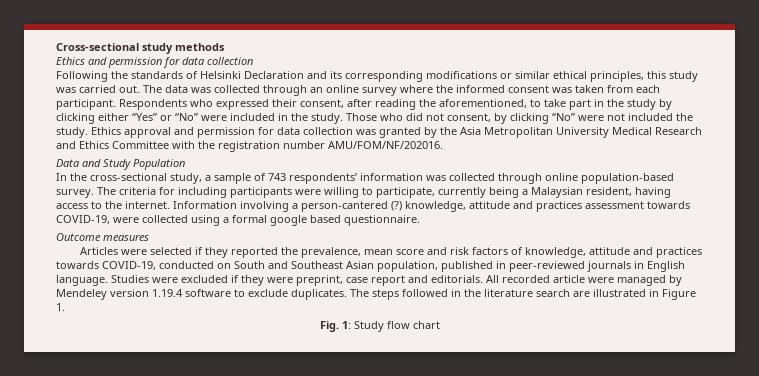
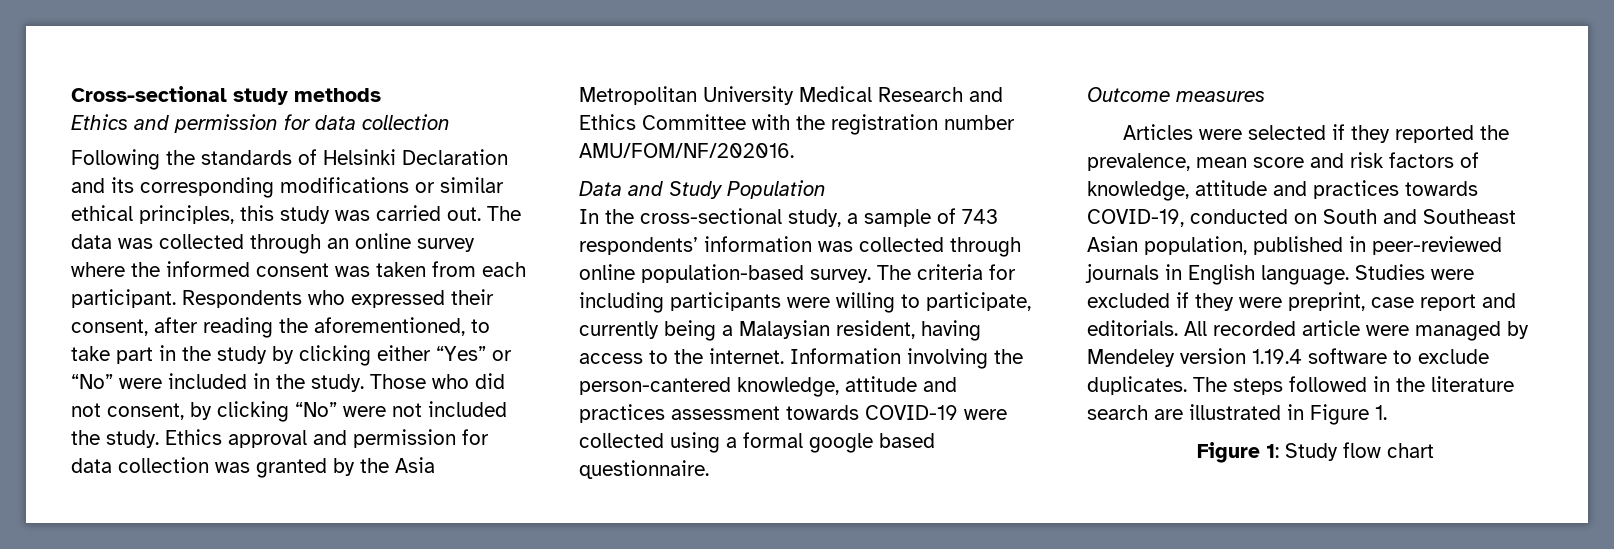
- Information involving a person-cantered (?) knowledge, attitude and practices assessment towards COVID-19, were collected using a formal google based questionnaire.
+ Information involving the person-cantered knowledge, attitude and practices assessment towards COVID-19 were collected using a formal google based questionnaire.
- Fig. 1: Study flow chart
+ Figure 1: Study flow chart

